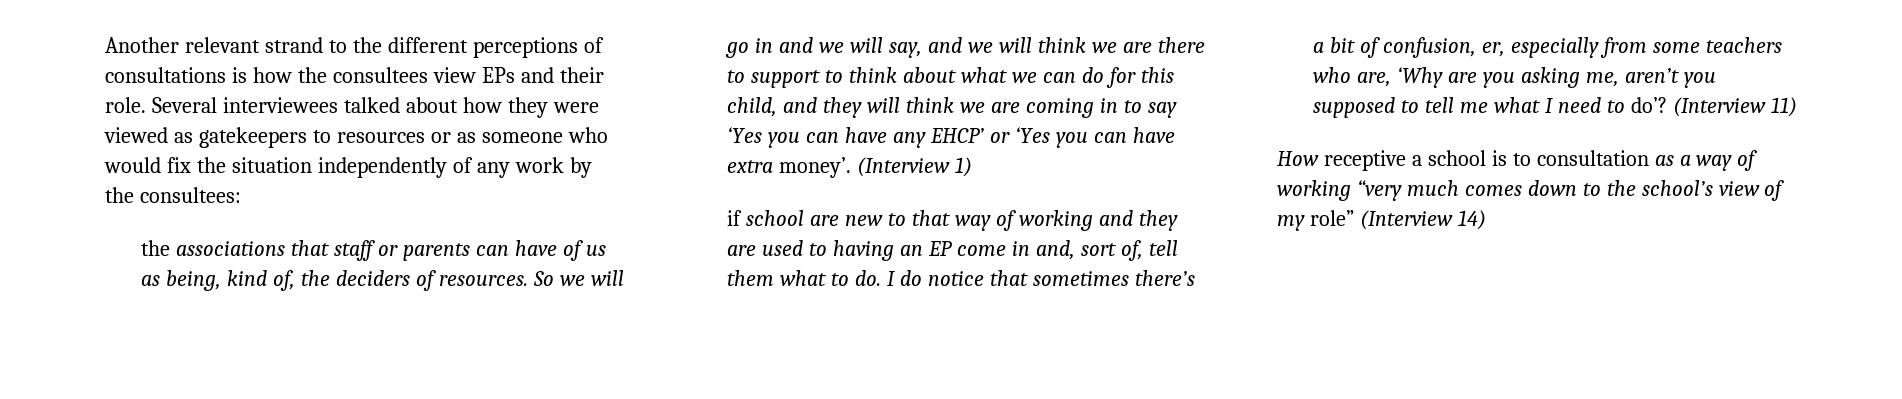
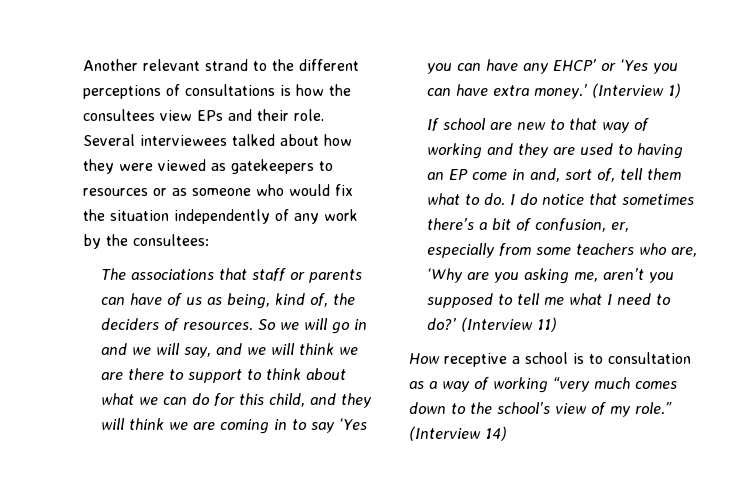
- the associations that staff or parents can have of us as being, kind of, the deciders of resources.
+ The associations that staff or parents can have of us as being, kind of, the deciders of resources.
- So we will go in and we will say, and we will think we are there to support to think about what we can do for this child, and they will think we are coming in to say ‘Yes you can have any EHCP’ or ‘Yes you can have extra money’.
+ So we will go in and we will say, and we will think we are there to support to think about what we can do for this child, and they will think we are coming in to say ‘Yes you can have any EHCP’ or ‘Yes you can have extra money.’
- if school are new to that way of working and they are used to having an EP come in and, sort of, tell them what to do.
+ If school are new to that way of working and they are used to having an EP come in and, sort of, tell them what to do.
- I do notice that sometimes there’s a bit of confusion, er, especially from some teachers who are, ‘Why are you asking me, aren’t you supposed to tell me what I need to do’?
+ I do notice that sometimes there’s a bit of confusion, er, especially from some teachers who are, ‘Why are you asking me, aren’t you supposed to tell me what I need to do?’
- How receptive a school is to consultation as a way of working “very much comes down to the school’s view of my role” (Interview 14)
+ How receptive a school is to consultation as a way of working “very much comes down to the school’s view of my role.” (Interview 14)

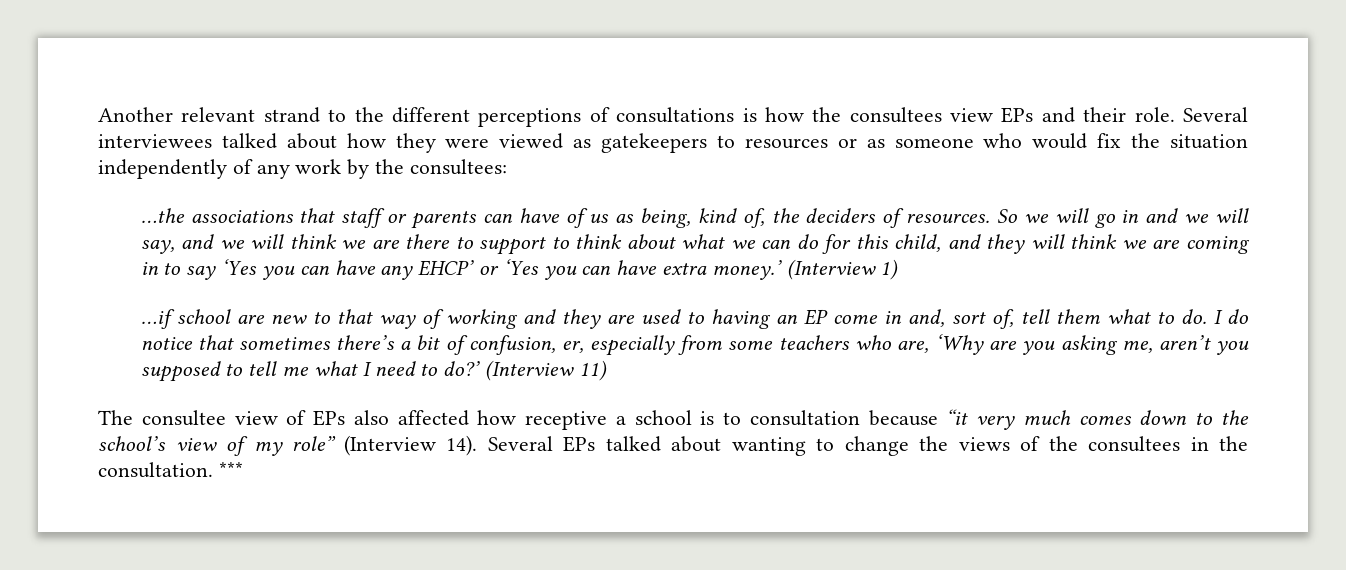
- The associations that staff or parents can have of us as being, kind of, the deciders of resources.
+ …the associations that staff or parents can have of us as being, kind of, the deciders of resources.
- If school are new to that way of working and they are used to having an EP come in and, sort of, tell them what to do.
+ …if school are new to that way of working and they are used to having an EP come in and, sort of, tell them what to do.
- How receptive a school is to consultation as a way of working “very much comes down to the school’s view of my role.” (Interview 14)
+ The consultee view of EPs also affected how receptive a school is to consultation because “it very much comes down to the school’s view of my role” (Interview 14). Several EPs talked about wanting to change the views of the consultees in the consultation. ***

